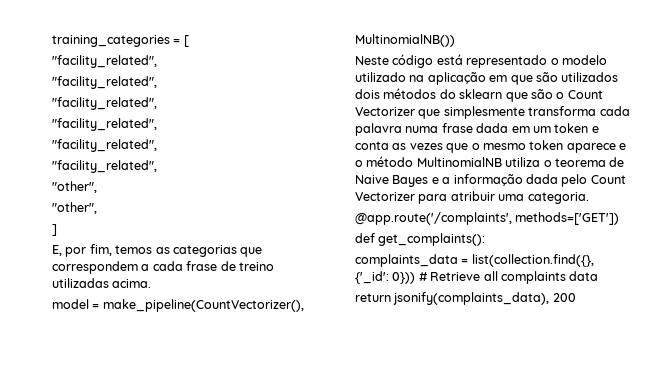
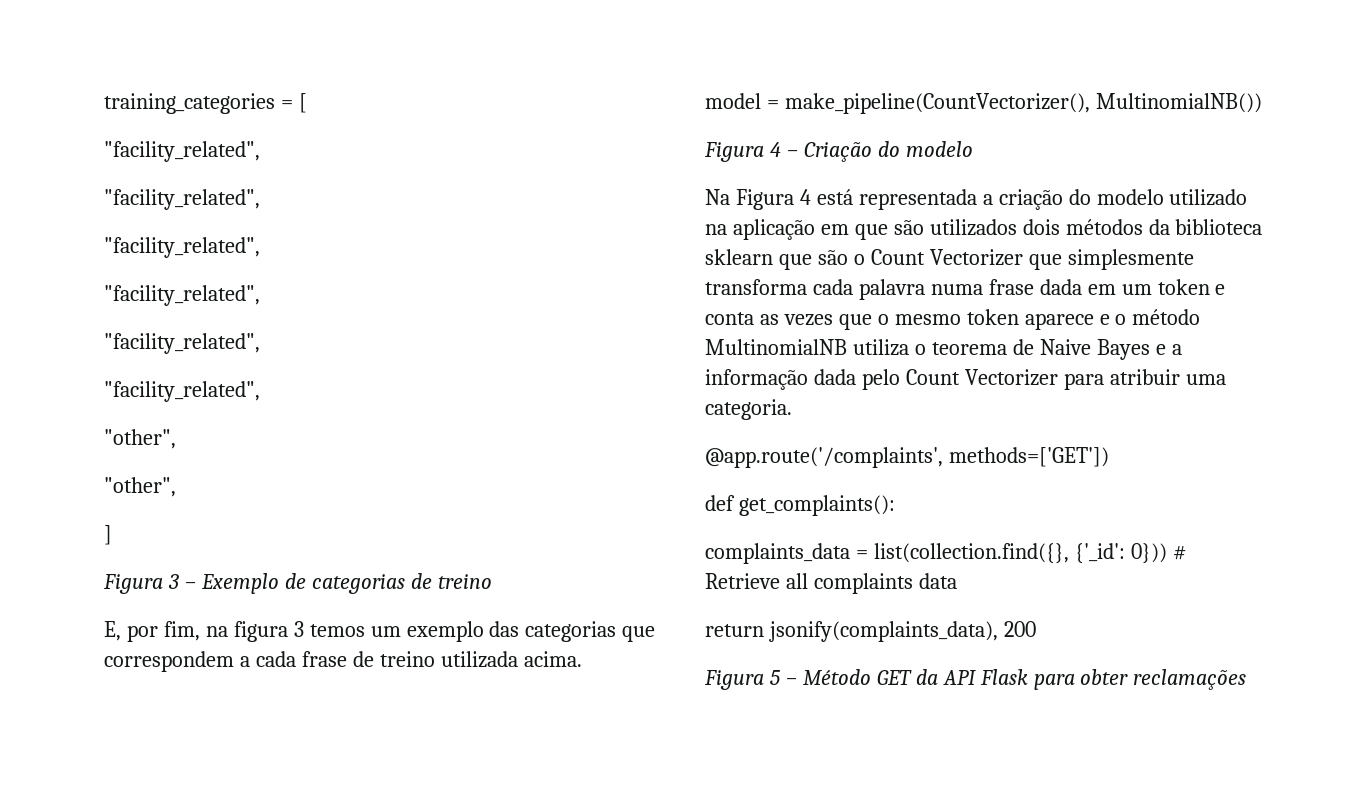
- E, por fim, temos as categorias que correspondem a cada frase de treino utilizadas acima.
+ Figura 3 – Exemplo de categorias de treino
+ E, por fim, na figura 3 temos um exemplo das categorias que correspondem a cada frase de treino utilizada acima.
- Neste código está representado o modelo utilizado na aplicação em que são utilizados dois métodos do sklearn que são o Count Vectorizer que simplesmente transforma cada palavra numa frase dada em um token e conta as vezes que o mesmo token aparece e o método MultinomialNB utiliza o teorema de Naive Bayes e a informação dada pelo Count Vectorizer para atribuir uma categoria.
+ Figura 4 – Criação do modelo
+ Na Figura 4 está representada a criação do modelo utilizado na aplicação em que são utilizados dois métodos da biblioteca sklearn que são o Count Vectorizer que simplesmente transforma cada palavra numa frase dada em um token e conta as vezes que o mesmo token aparece e o método MultinomialNB utiliza o teorema de Naive Bayes e a informação dada pelo Count Vectorizer para atribuir uma categoria.
+ Figura 5 – Método GET da API Flask para obter reclamações

